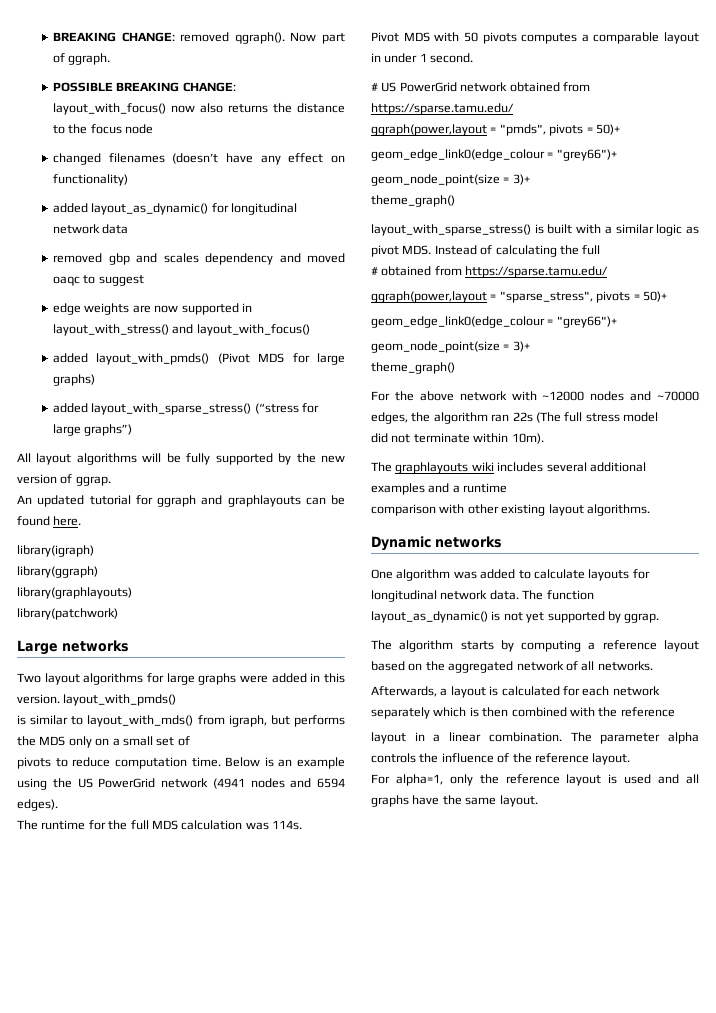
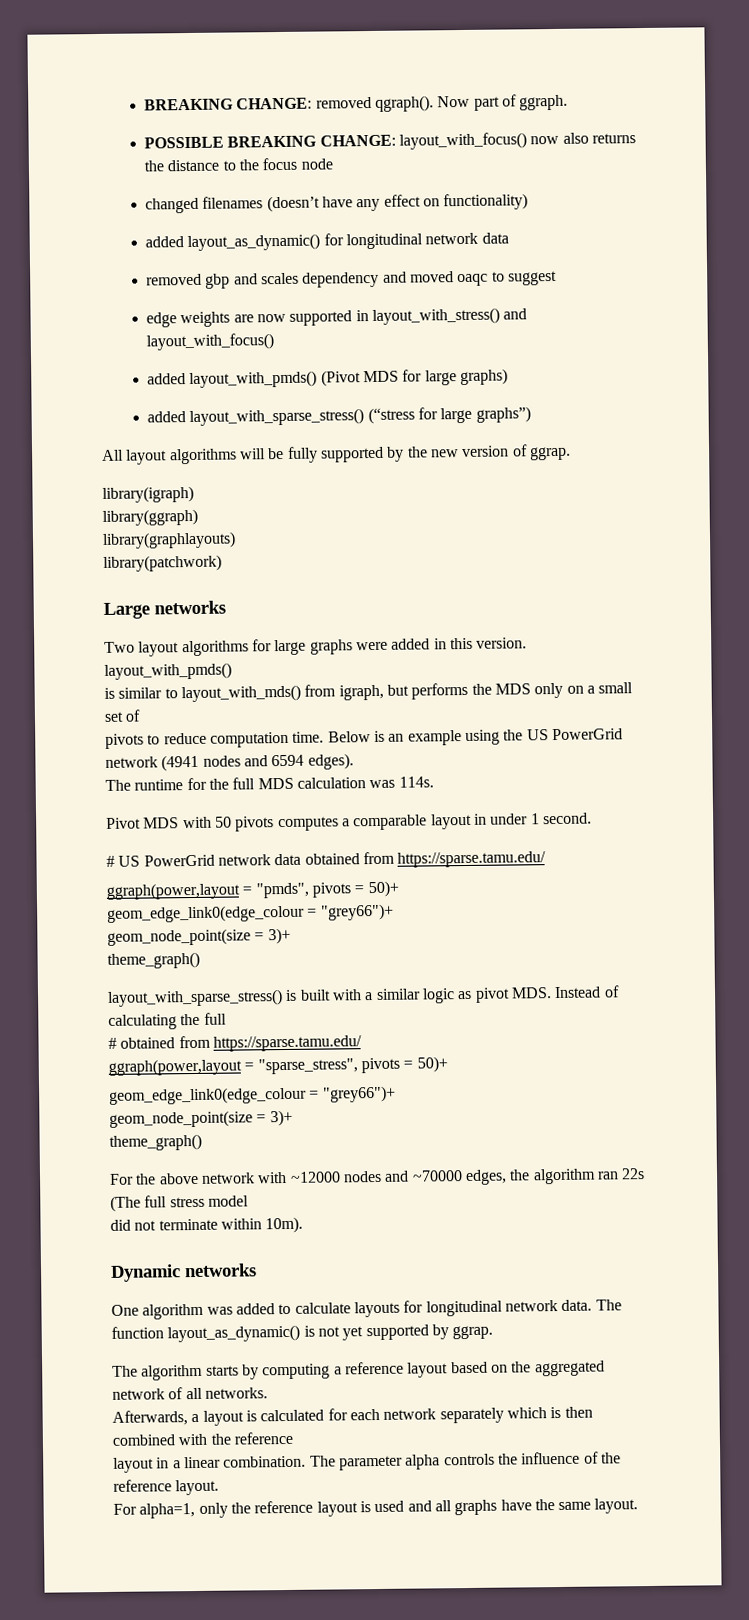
- An updated tutorial for ggraph and graphlayouts can be found here.
- # US PowerGrid network obtained from https://sparse.tamu.edu/
+ # US PowerGrid network data obtained from https://sparse.tamu.edu/
- The graphlayouts wiki includes several additional examples and a runtime
- comparison with other existing layout algorithms.

